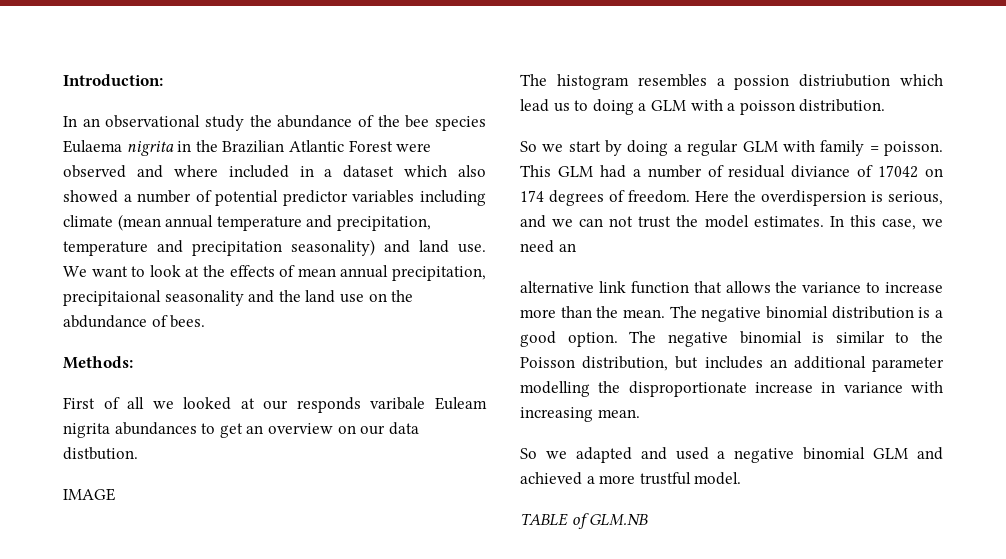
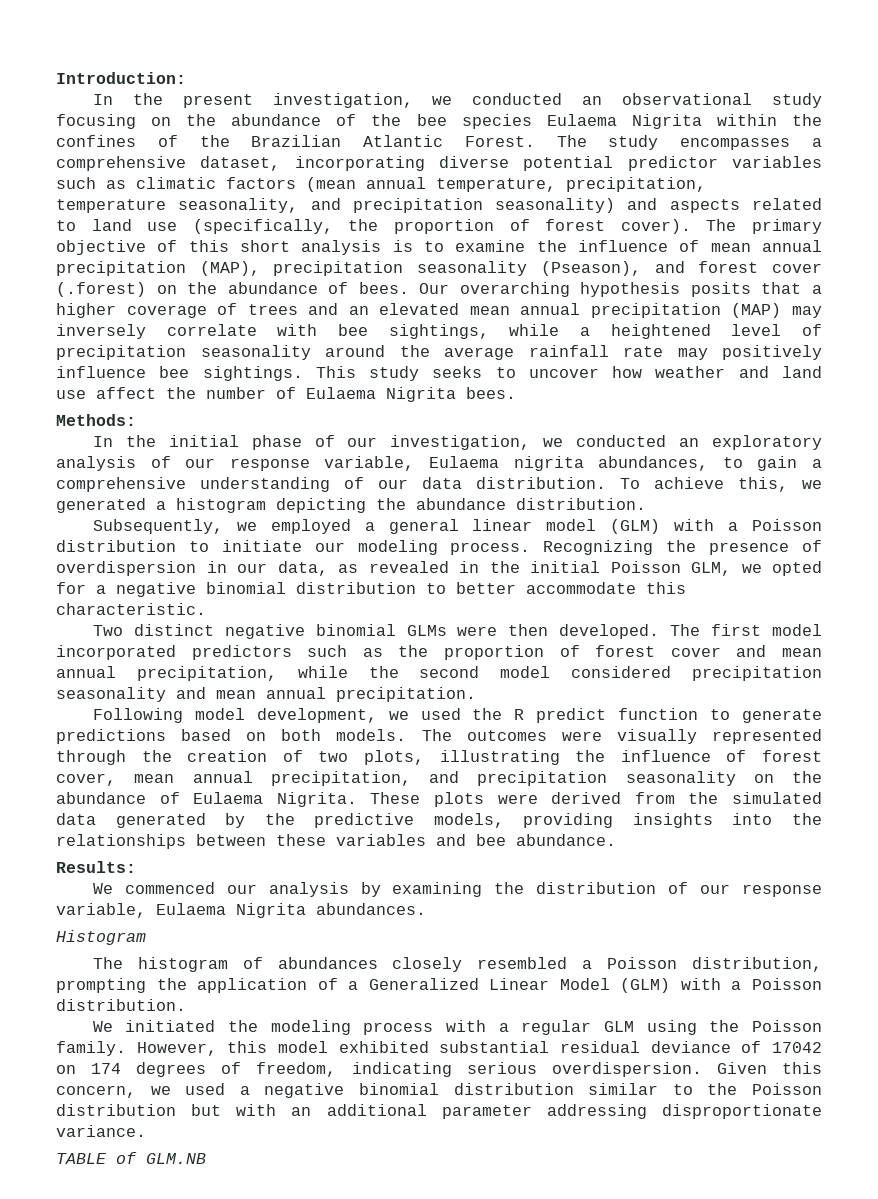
- In an observational study the abundance of the bee species Eulaema nigrita in the Brazilian Atlantic Forest were observed and where included in a dataset which also showed a number of potential predictor variables including climate (mean annual temperature and precipitation, temperature and precipitation seasonality) and land use. We want to look at the effects of mean annual precipitation, precipitaional seasonality and the land use on the abdundance of bees.
+ In the present investigation, we conducted an observational study focusing on the abundance of the bee species Eulaema Nigrita within the confines of the Brazilian Atlantic Forest. The study encompasses a comprehensive dataset, incorporating diverse potential predictor variables such as climatic factors (mean annual temperature, precipitation, temperature seasonality, and precipitation seasonality) and aspects related to land use (specifically, the proportion of forest cover). The primary objective of this short analysis is to examine the influence of mean annual precipitation (MAP), precipitation seasonality (Pseason), and forest cover (.forest) on the abundance of bees. Our overarching hypothesis posits that a higher coverage of trees and an elevated mean annual precipitation (MAP) may inversely correlate with bee sightings, while a heightened level of precipitation seasonality around the average rainfall rate may positively influence bee sightings. This study seeks to uncover how weather and land use affect the number of Eulaema Nigrita bees.
  Methods:
- First of all we looked at our responds varibale Euleam nigrita abundances to get an overview on our data distbution.
- IMAGE
- The histogram resembles a possion distriubution which lead us to doing a GLM with a poisson distribution.
- So we start by doing a regular GLM with family = poisson. This GLM had a number of residual diviance of 17042 on 174 degrees of freedom. Here the overdispersion is serious, and we can not trust the model estimates. In this case, we need an
- alternative link function that allows the variance to increase more than the mean. The negative binomial distribution is a good option. The negative binomial is similar to the Poisson distribution, but includes an additional parameter modelling the disproportionate increase in variance with increasing mean.
- So we adapted and used a negative binomial GLM and achieved a more trustful model.
+ In the initial phase of our investigation, we conducted an exploratory analysis of our response variable, Eulaema nigrita abundances, to gain a comprehensive understanding of our data distribution. To achieve this, we generated a histogram depicting the abundance distribution.
+ Subsequently, we employed a general linear model (GLM) with a Poisson distribution to initiate our modeling process. Recognizing the presence of overdispersion in our data, as revealed in the initial Poisson GLM, we opted for a negative binomial distribution to better accommodate this characteristic.
+ Two distinct negative binomial GLMs were then developed. The first model incorporated predictors such as the proportion of forest cover and mean annual precipitation, while the second model considered precipitation seasonality and mean annual precipitation.
+ Following model development, we used the R predict function to generate predictions based on both models. The outcomes were visually represented through the creation of two plots, illustrating the influence of forest cover, mean annual precipitation, and precipitation seasonality on the abundance of Eulaema Nigrita. These plots were derived from the simulated data generated by the predictive models, providing insights into the relationships between these variables and bee abundance.
+ Results:
+ We commenced our analysis by examining the distribution of our response variable, Eulaema Nigrita abundances.
+ Histogram
+ The histogram of abundances closely resembled a Poisson distribution, prompting the application of a Generalized Linear Model (GLM) with a Poisson distribution.
+ We initiated the modeling process with a regular GLM using the Poisson family. However, this model exhibited substantial residual deviance of 17042 on 174 degrees of freedom, indicating serious overdispersion. Given this concern, we used a negative binomial distribution similar to the Poisson distribution but with an additional parameter addressing disproportionate variance.

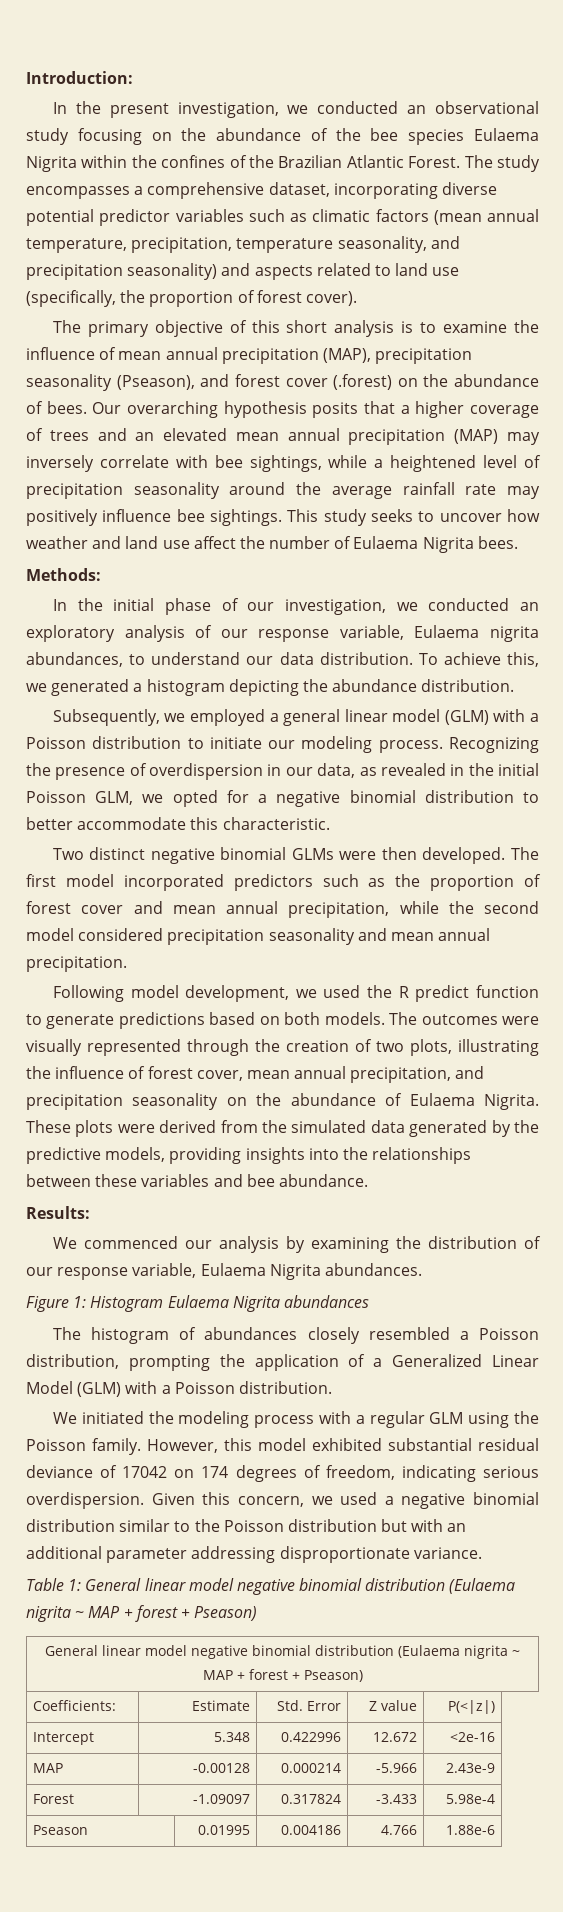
- The study encompasses a comprehensive dataset, incorporating diverse potential predictor variables such as climatic factors (mean annual temperature, precipitation, temperature seasonality, and precipitation seasonality) and aspects related to land use (specifically, the proportion of forest cover). The primary objective of this short analysis is to examine the influence of mean annual precipitation (MAP), precipitation seasonality (Pseason), and forest cover (.forest) on the abundance of bees.
+ The study encompasses a comprehensive dataset, incorporating diverse potential predictor variables such as climatic factors (mean annual temperature, precipitation, temperature seasonality, and precipitation seasonality) and aspects related to land use (specifically, the proportion of forest cover).
+ The primary objective of this short analysis is to examine the influence of mean annual precipitation (MAP), precipitation seasonality (Pseason), and forest cover (.forest) on the abundance of bees.
- In the initial phase of our investigation, we conducted an exploratory analysis of our response variable, Eulaema nigrita abundances, to gain a comprehensive understanding of our data distribution.
+ In the initial phase of our investigation, we conducted an exploratory analysis of our response variable, Eulaema nigrita abundances, to understand our data distribution.
- Histogram
+ Figure 1: Histogram Eulaema Nigrita abundances
- TABLE of GLM.NB
+ Table 1: General linear model negative binomial distribution (Eulaema nigrita ~ MAP + forest + Pseason)
+ General linear model negative binomial distribution (Eulaema nigrita ~ MAP + forest + Pseason)
+ Coefficients: | Estimate | Std. Error | Z value | P(<|z|)
+ Intercept | 5.348 | 0.422996 | 12.672 | <2e-16
+ MAP | -0.00128 | 0.000214 | -5.966 | 2.43e-9
+ Forest | -1.09097 | 0.317824 | -3.433 | 5.98e-4
+ Pseason | 0.01995 | 0.004186 | 4.766 | 1.88e-6

